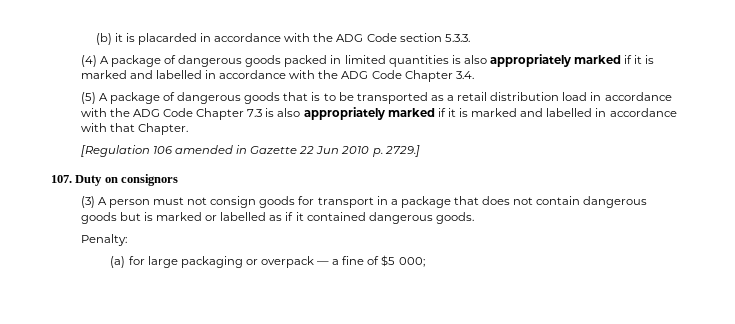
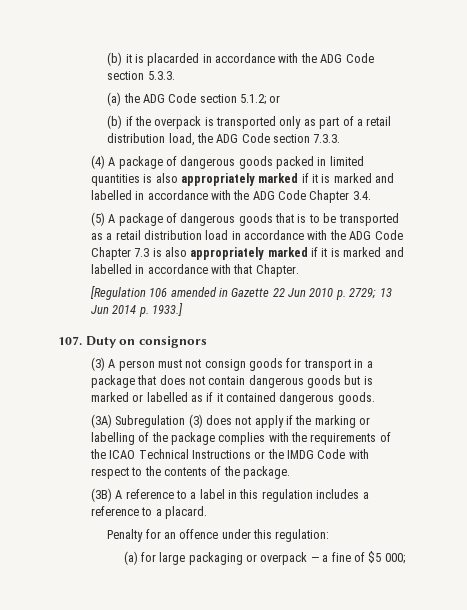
+ (a) the ADG Code section 5.1.2; or
+ (b) if the overpack is transported only as part of a retail distribution load, the ADG Code section 7.3.3.
- [Regulation 106 amended in Gazette 22 Jun 2010 p. 2729.]
+ [Regulation 106 amended in Gazette 22 Jun 2010 p. 2729; 13 Jun 2014 p. 1933.]
- Penalty:
+ (3A) Subregulation (3) does not apply if the marking or labelling of the package complies with the requirements of the ICAO Technical Instructions or the IMDG Code with respect to the contents of the package.
+ (3B) A reference to a label in this regulation includes a reference to a placard.
+ Penalty for an offence under this regulation:

